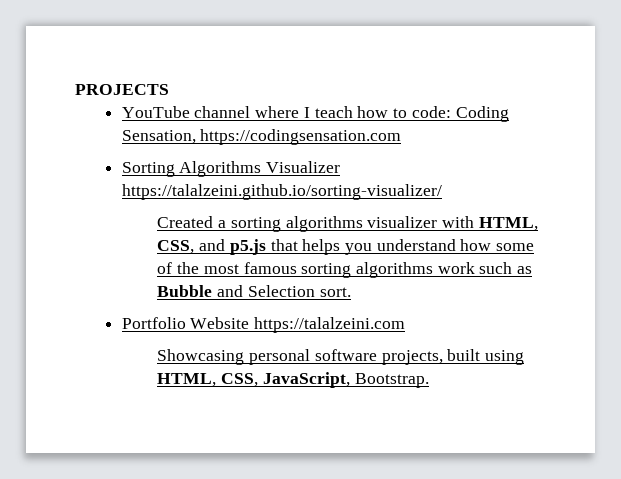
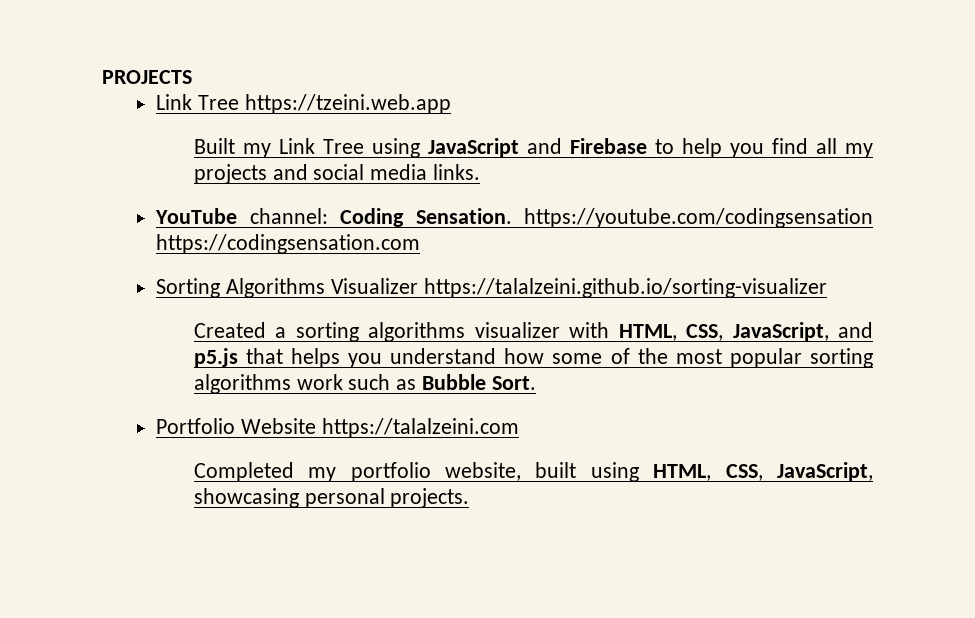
- YouTube channel where I teach how to code: Coding Sensation, https://codingsensation.com
+ Link Tree https://tzeini.web.app
+ Built my Link Tree using JavaScript and Firebase to help you find all my projects and social media links.
+ YouTube channel: Coding Sensation. https://youtube.com/codingsensation https://codingsensation.com
- Sorting Algorithms Visualizer https://talalzeini.github.io/sorting-visualizer/
+ Sorting Algorithms Visualizer https://talalzeini.github.io/sorting-visualizer
- Created a sorting algorithms visualizer with HTML, CSS, and p5.js that helps you understand how some of the most famous sorting algorithms work such as Bubble and Selection sort.
+ Created a sorting algorithms visualizer with HTML, CSS, JavaScript, and p5.js that helps you understand how some of the most popular sorting algorithms work such as Bubble Sort.
- Showcasing personal software projects, built using HTML, CSS, JavaScript, Bootstrap.
+ Completed my portfolio website, built using HTML, CSS, JavaScript, showcasing personal projects.

